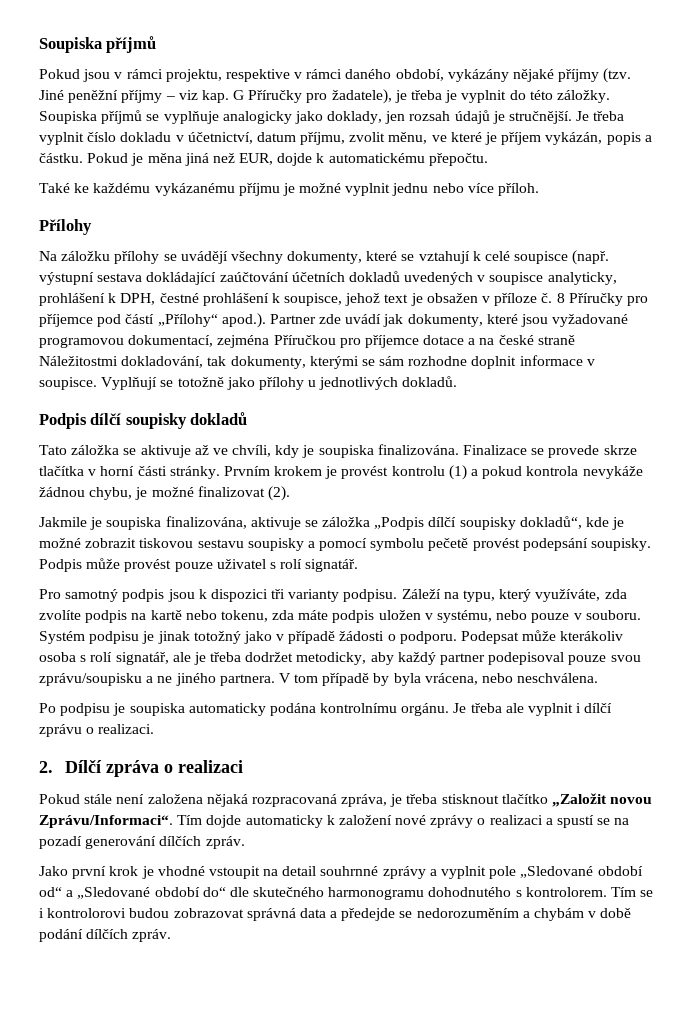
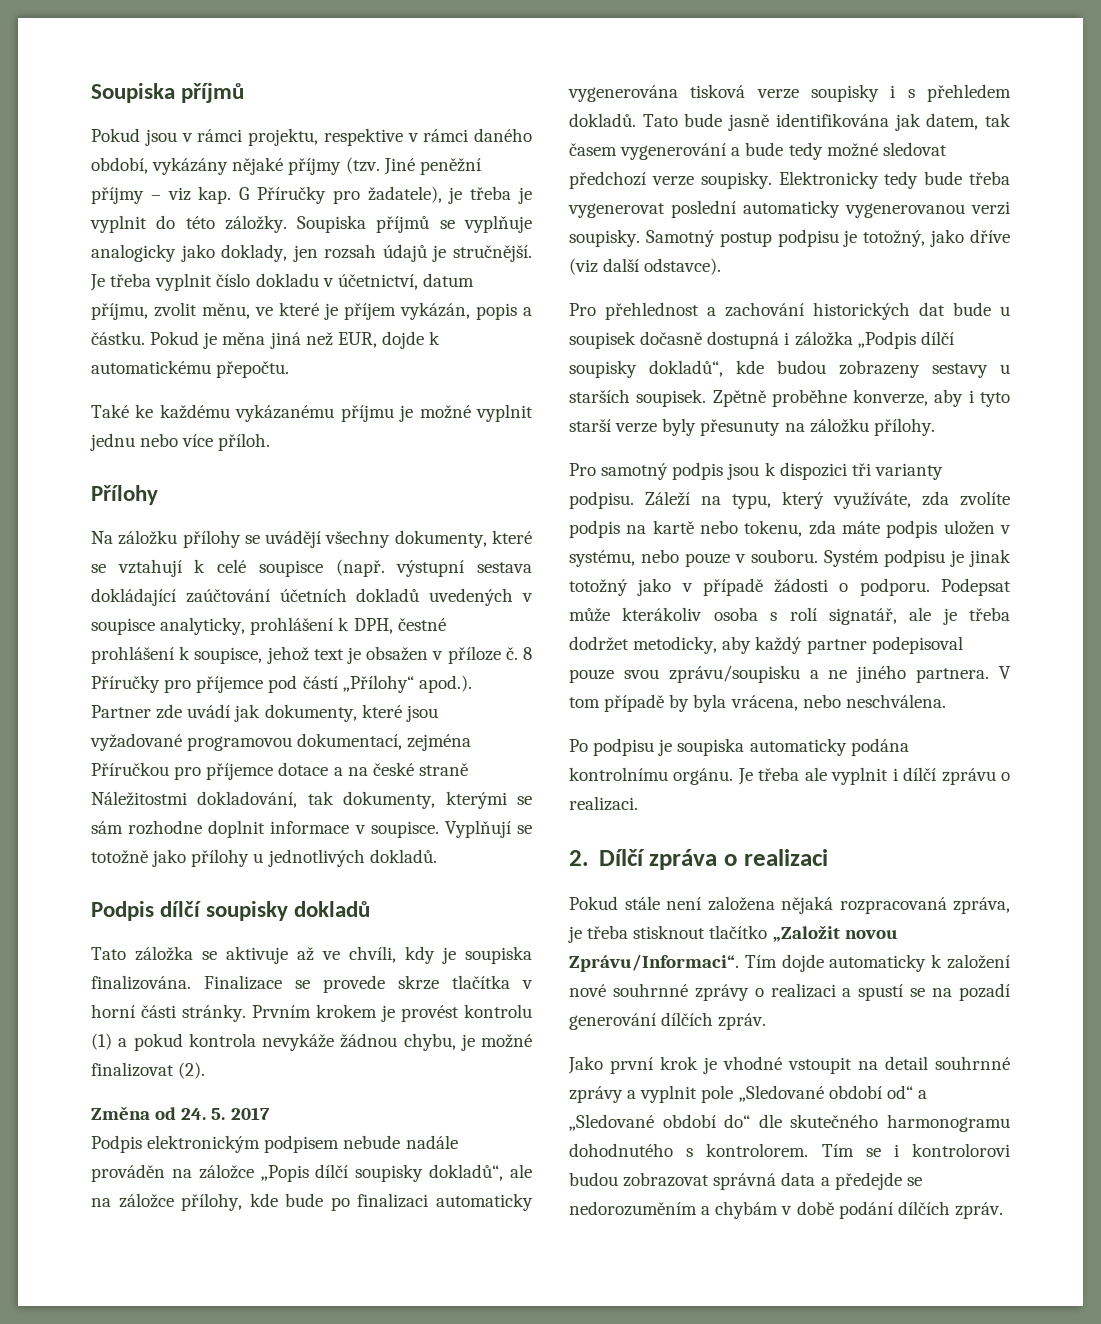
- Jakmile je soupiska finalizována, aktivuje se záložka „Podpis dílčí soupisky dokladů“, kde je možné zobrazit tiskovou sestavu soupisky a pomocí symbolu pečetě provést podepsání soupisky. Podpis může provést pouze uživatel s rolí signatář.
+ Změna od 24. 5. 2017
+ Podpis elektronickým podpisem nebude nadále prováděn na záložce „Popis dílčí soupisky dokladů“, ale na záložce přílohy, kde bude po finalizaci automaticky vygenerována tisková verze soupisky i s přehledem dokladů. Tato bude jasně identifikována jak datem, tak časem vygenerování a bude tedy možné sledovat předchozí verze soupisky. Elektronicky tedy bude třeba vygenerovat poslední automaticky vygenerovanou verzi soupisky. Samotný postup podpisu je totožný, jako dříve (viz další odstavce).
+ Pro přehlednost a zachování historických dat bude u soupisek dočasně dostupná i záložka „Podpis dílčí soupisky dokladů“, kde budou zobrazeny sestavy u starších soupisek. Zpětně proběhne konverze, aby i tyto starší verze byly přesunuty na záložku přílohy.
- Tím dojde automaticky k založení nové zprávy o realizaci a spustí se na pozadí generování dílčích zpráv.
+ Tím dojde automaticky k založení nové souhrnné zprávy o realizaci a spustí se na pozadí generování dílčích zpráv.

